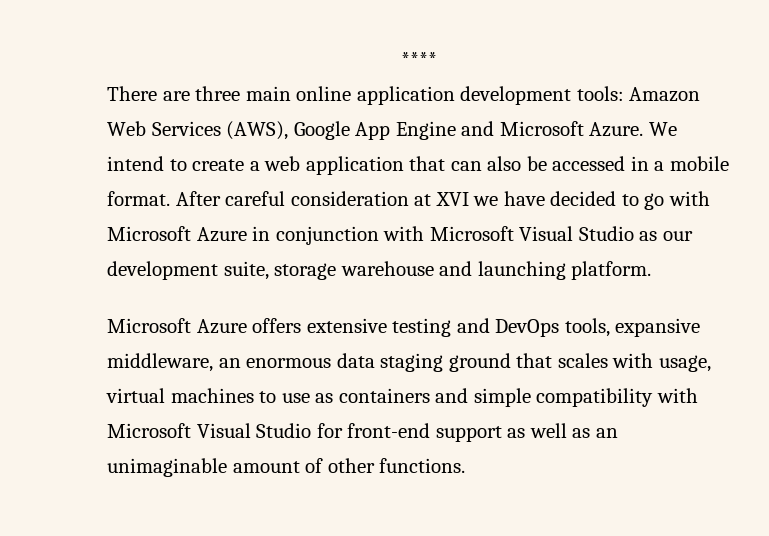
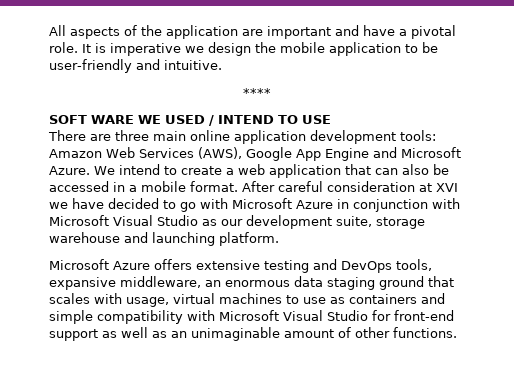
+ All aspects of the application are important and have a pivotal role. It is imperative we design the mobile application to be user-friendly and intuitive.
  ****
+ SOFT WARE WE USED / INTEND TO USE

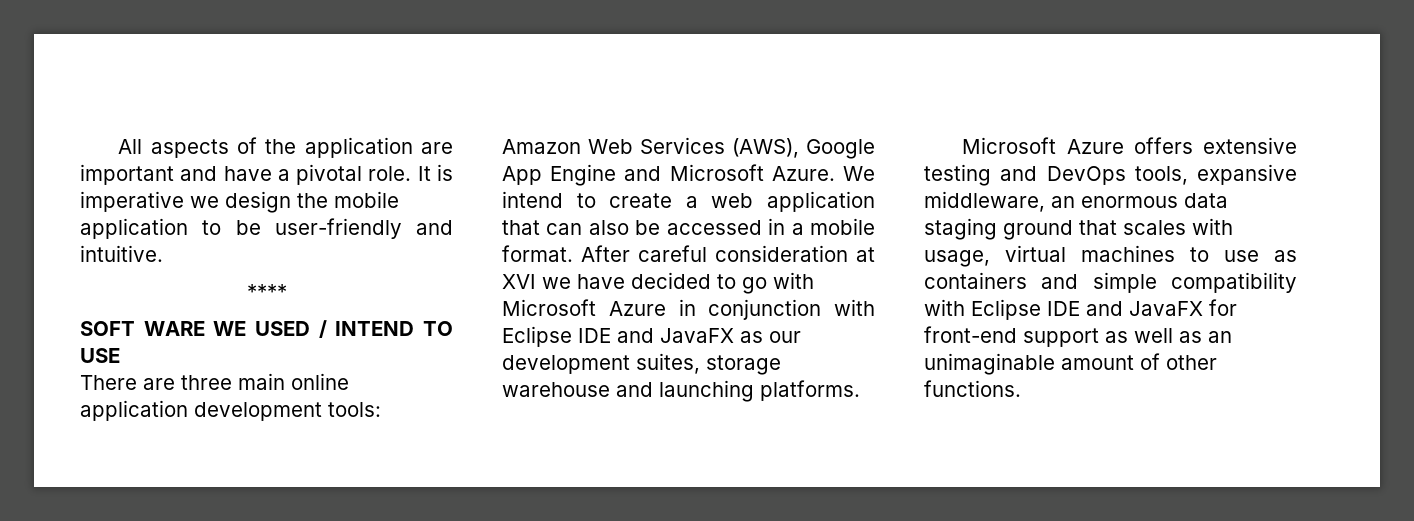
- After careful consideration at XVI we have decided to go with Microsoft Azure in conjunction with Microsoft Visual Studio as our development suite, storage warehouse and launching platform.
+ After careful consideration at XVI we have decided to go with Microsoft Azure in conjunction with Eclipse IDE and JavaFX as our development suites, storage warehouse and launching platforms.
- Microsoft Azure offers extensive testing and DevOps tools, expansive middleware, an enormous data staging ground that scales with usage, virtual machines to use as containers and simple compatibility with Microsoft Visual Studio for front-end support as well as an unimaginable amount of other functions.
+ Microsoft Azure offers extensive testing and DevOps tools, expansive middleware, an enormous data staging ground that scales with usage, virtual machines to use as containers and simple compatibility with Eclipse IDE and JavaFX for front-end support as well as an unimaginable amount of other functions.

